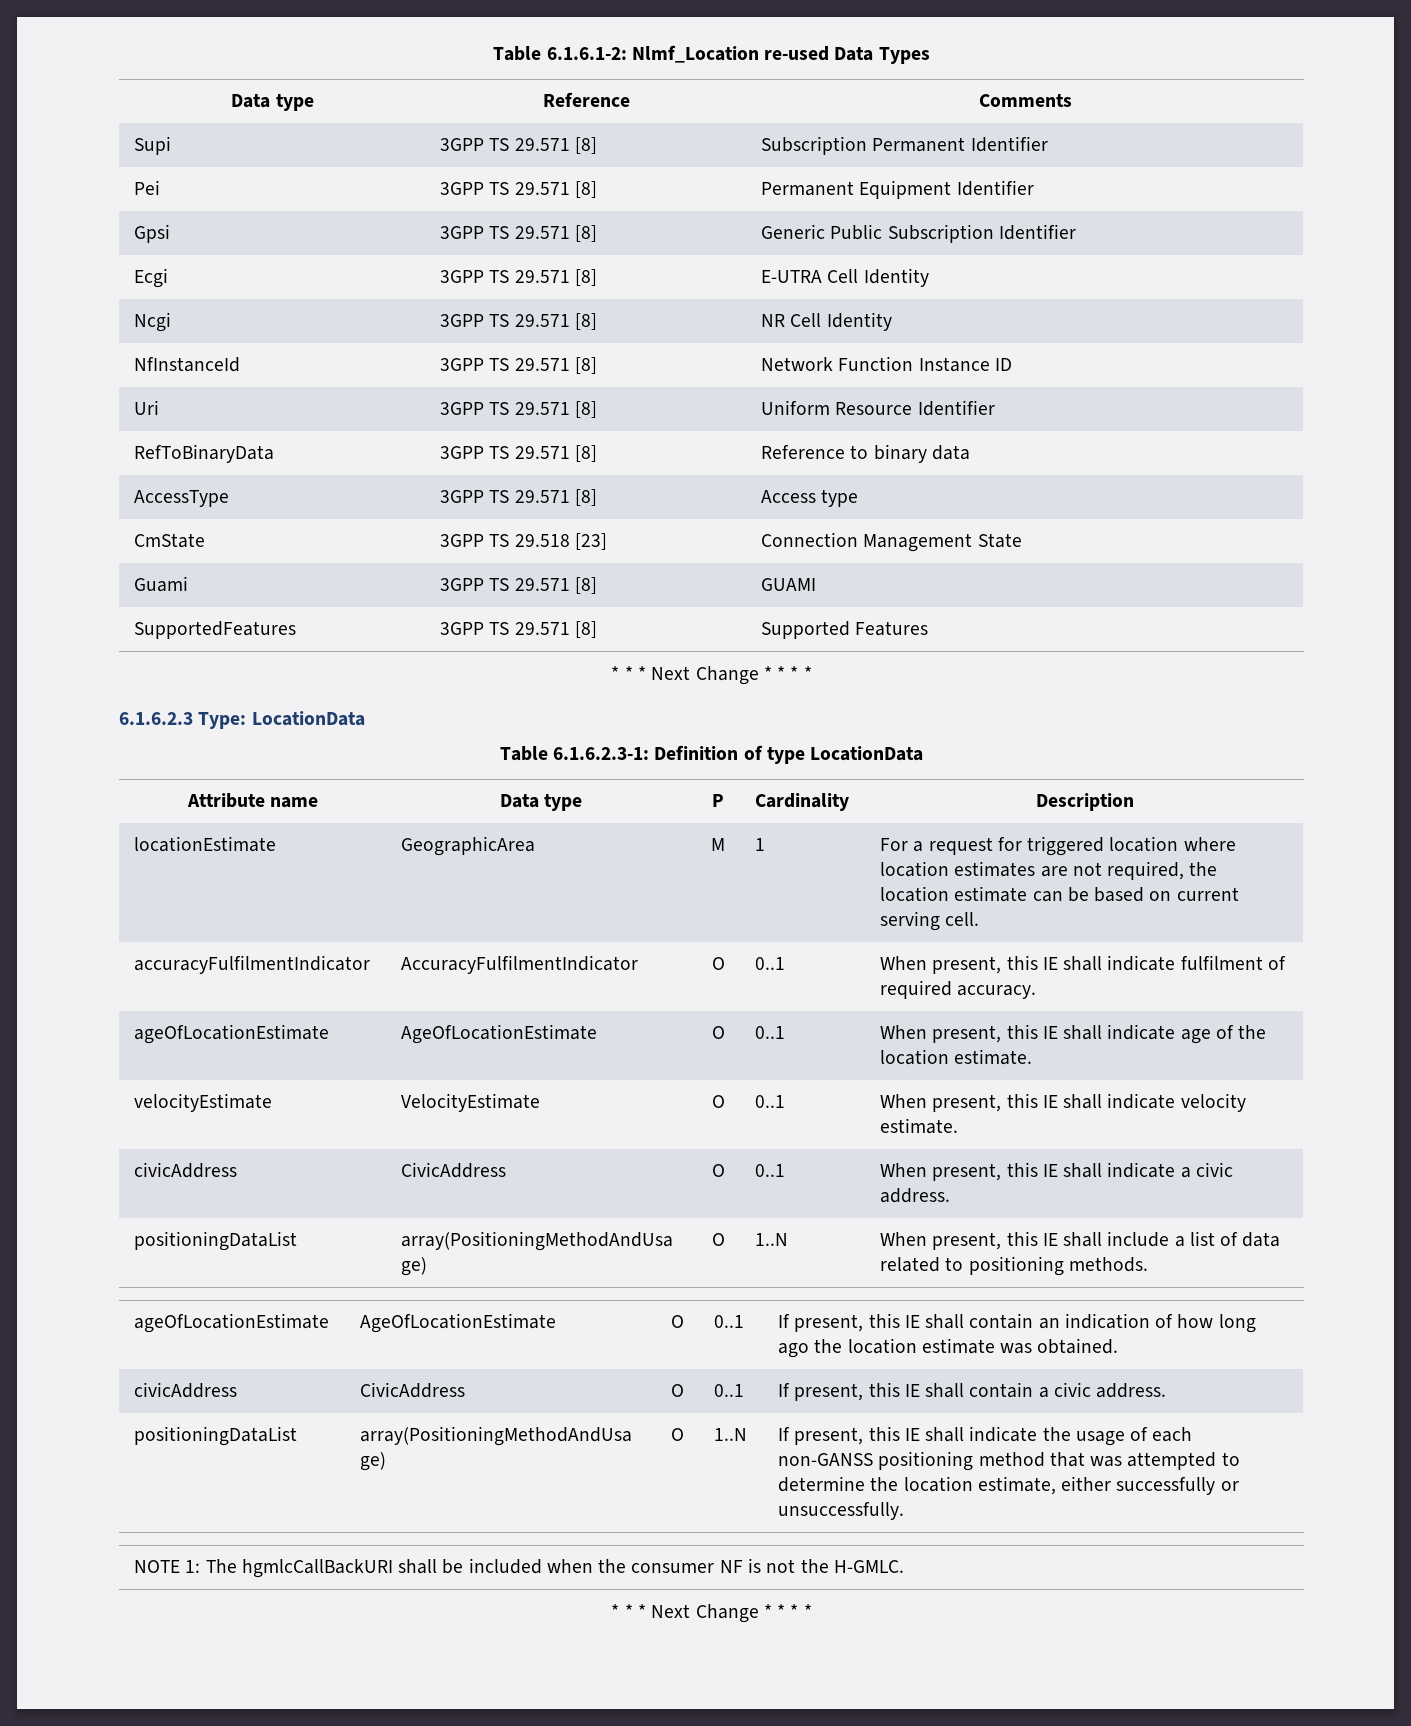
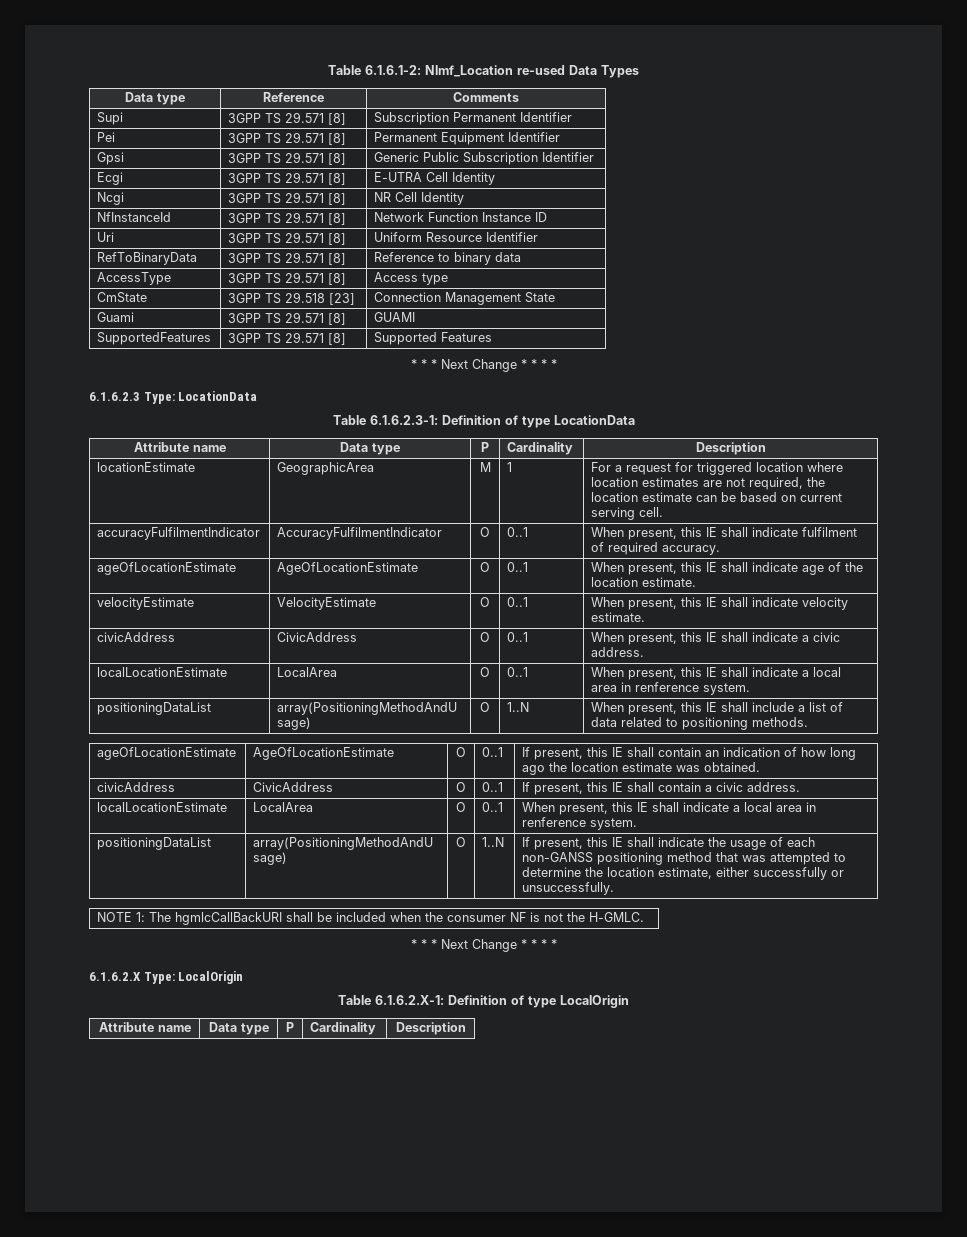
  civicAddress | CivicAddress | O | 0..1 | When present, this IE shall indicate a civic address.
+ localLocationEstimate | LocalArea | O | 0..1 | When present, this IE shall indicate a local area in renference system.
  civicAddress | CivicAddress | O | 0..1 | If present, this IE shall contain a civic address.
+ localLocationEstimate | LocalArea | O | 0..1 | When present, this IE shall indicate a local area in renference system.
+ 6.1.6.2.X Type: LocalOrigin
+ Table 6.1.6.2.X-1: Definition of type LocalOrigin
+ Attribute name | Data type | P | Cardinality | Description

